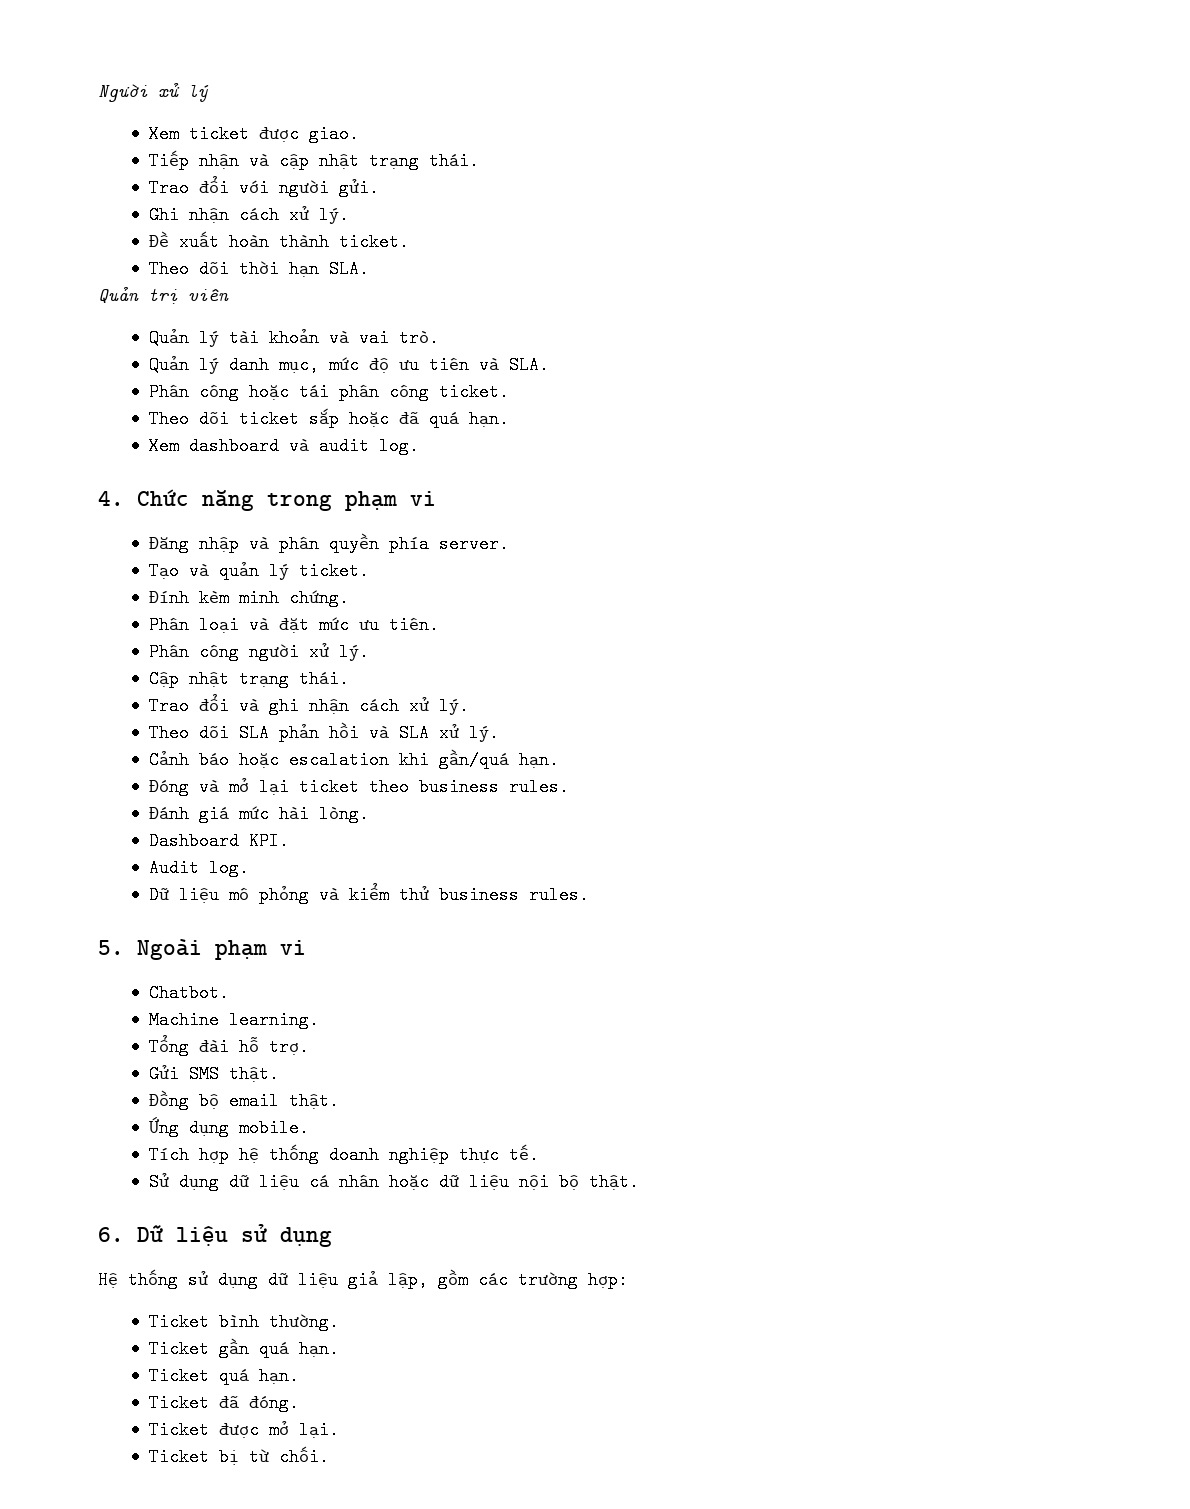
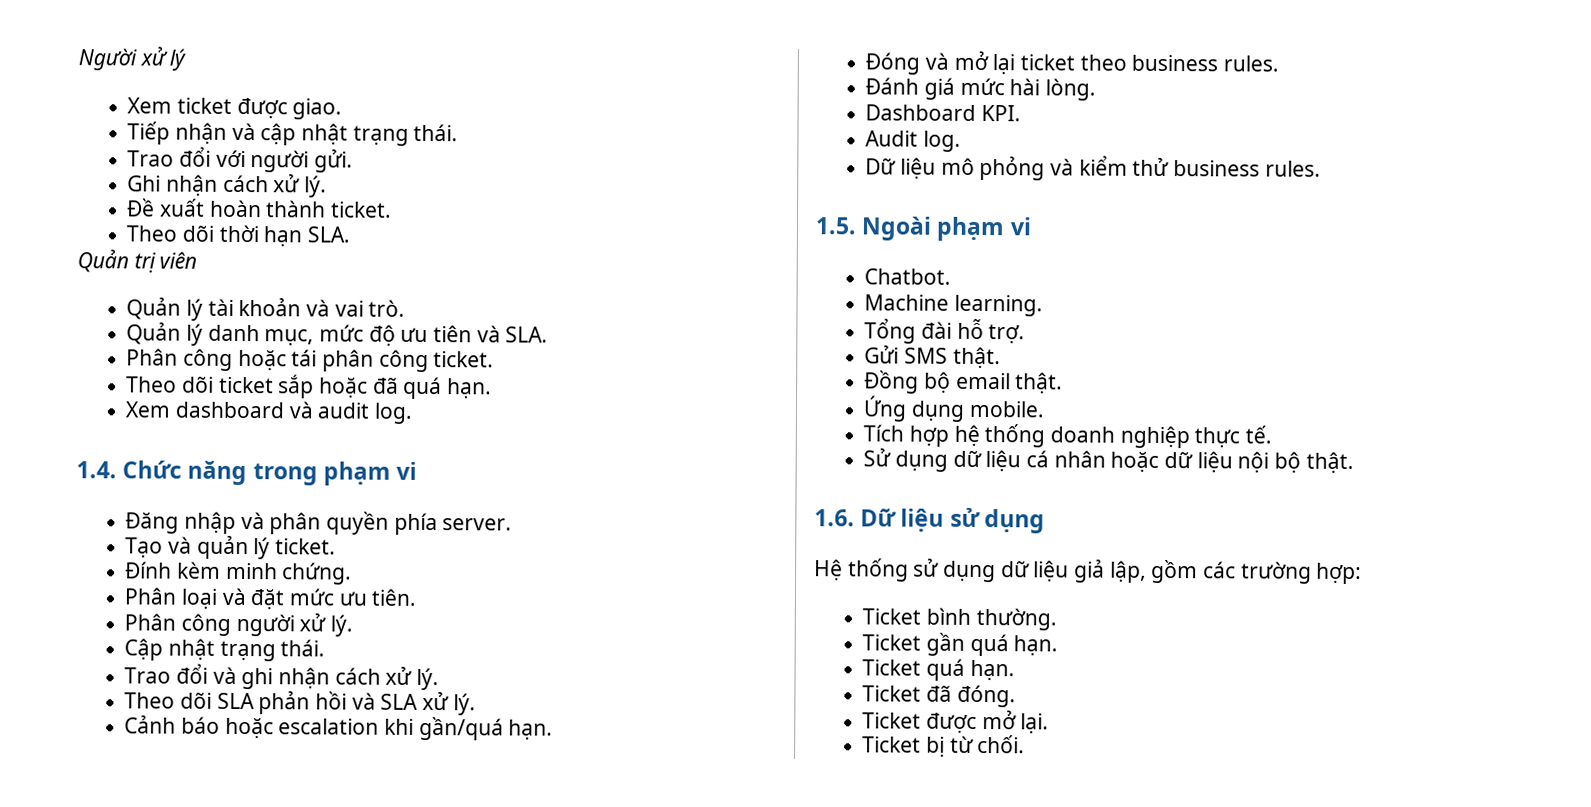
- 4. Chức năng trong phạm vi
+ 1.4. Chức năng trong phạm vi
- 5. Ngoài phạm vi
+ 1.5. Ngoài phạm vi
- 6. Dữ liệu sử dụng
+ 1.6. Dữ liệu sử dụng

